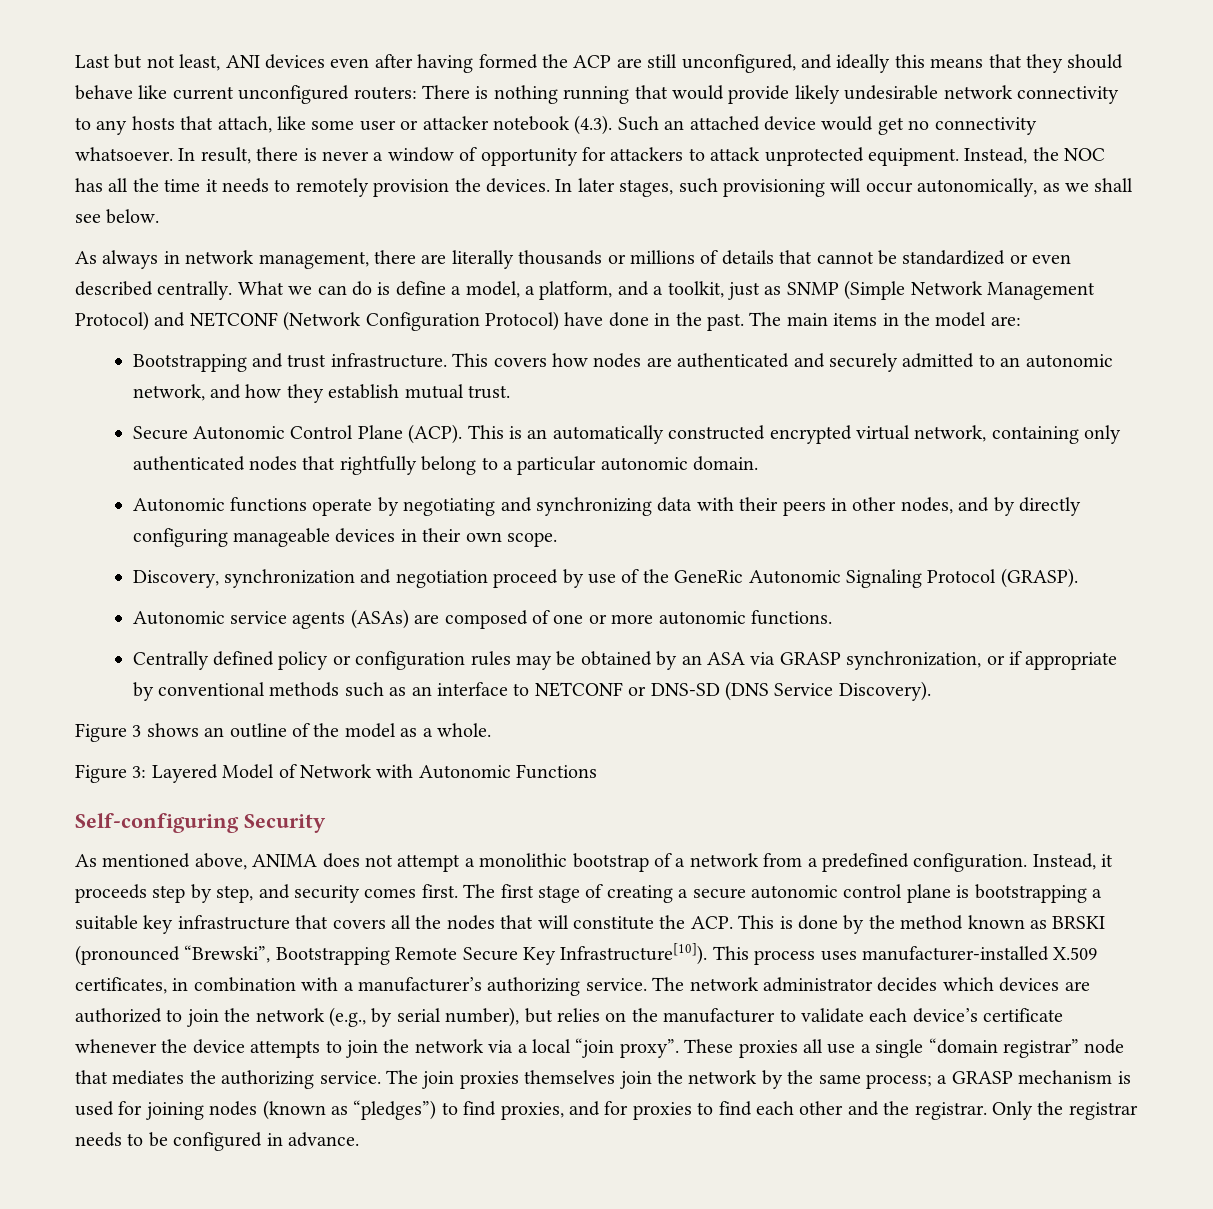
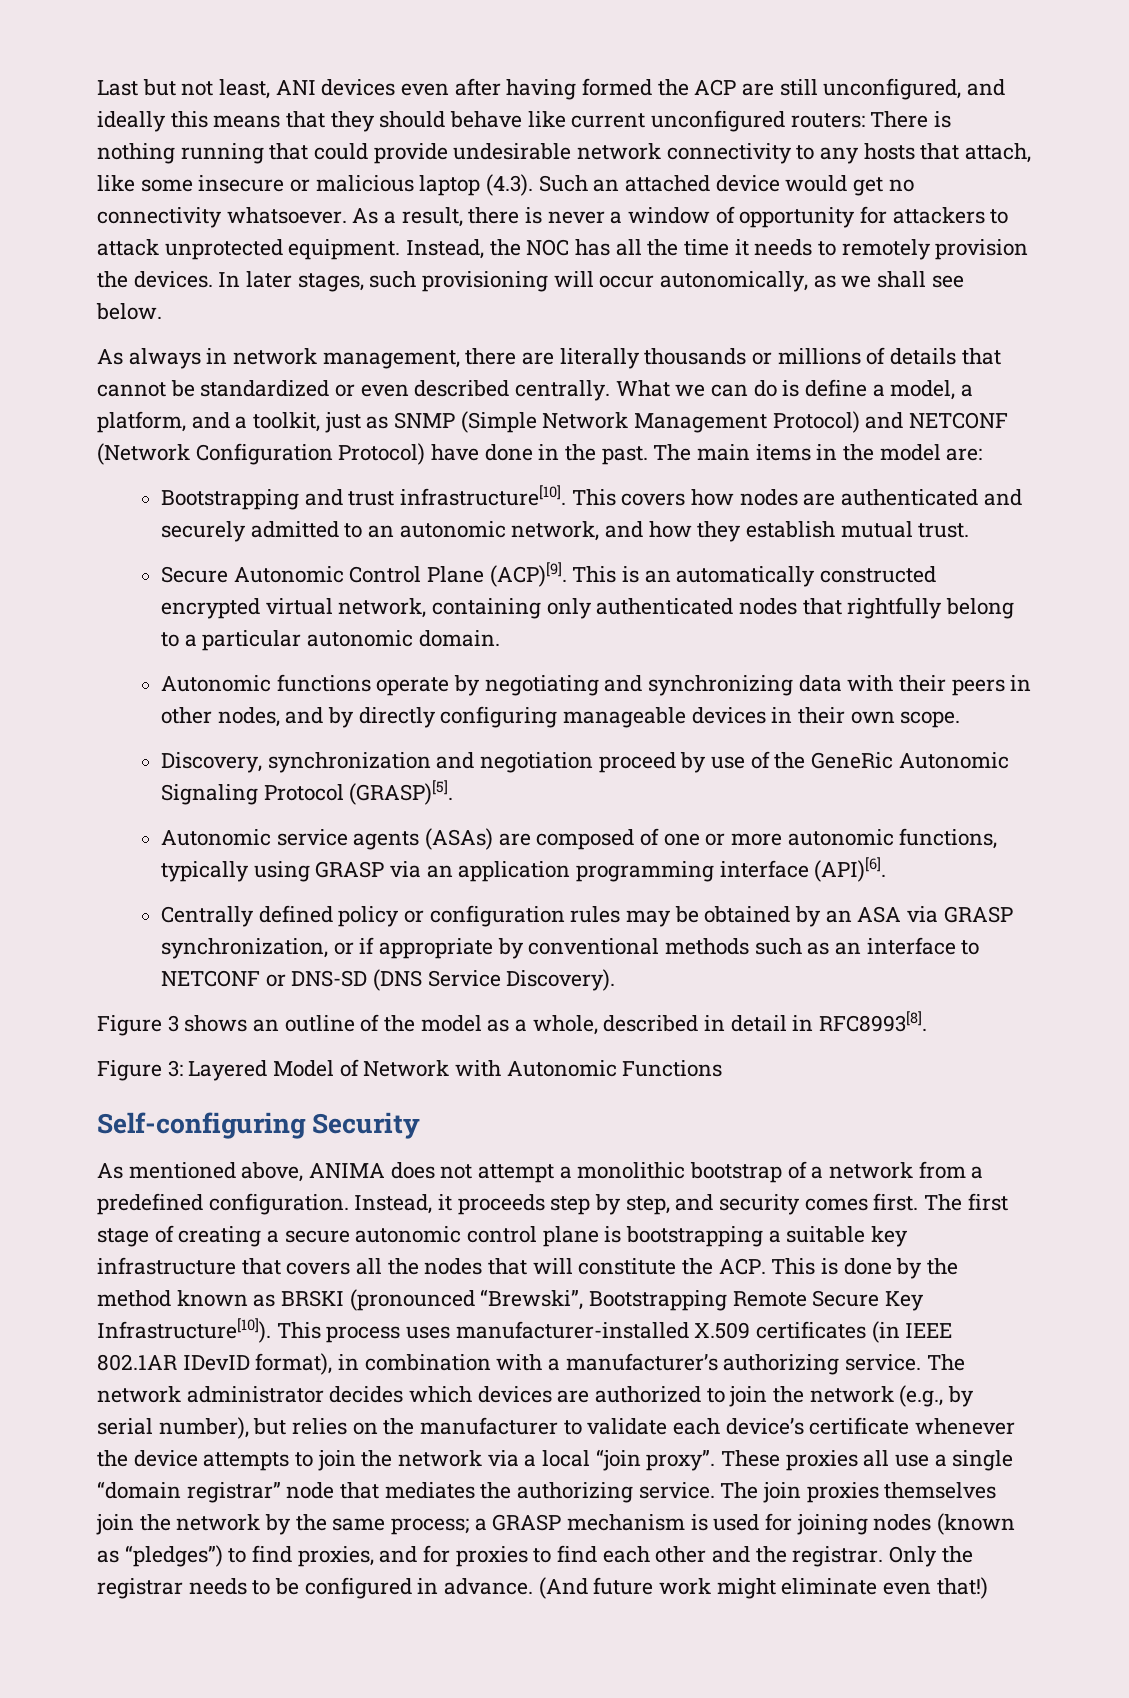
- Last but not least, ANI devices even after having formed the ACP are still unconfigured, and ideally this means that they should behave like current unconfigured routers: There is nothing running that would provide likely undesirable network connectivity to any hosts that attach, like some user or attacker notebook (4.3). Such an attached device would get no connectivity whatsoever.
+ Last but not least, ANI devices even after having formed the ACP are still unconfigured, and ideally this means that they should behave like current unconfigured routers: There is nothing running that could provide undesirable network connectivity to any hosts that attach, like some insecure or malicious laptop (4.3). Such an attached device would get no connectivity whatsoever.
- In result, there is never a window of opportunity for attackers to attack unprotected equipment.
+ As a result, there is never a window of opportunity for attackers to attack unprotected equipment.
- Bootstrapping and trust infrastructure.
+ Bootstrapping and trust infrastructure[10].
- Secure Autonomic Control Plane (ACP).
+ Secure Autonomic Control Plane (ACP)[9].
- Discovery, synchronization and negotiation proceed by use of the GeneRic Autonomic Signaling Protocol (GRASP).
+ Discovery, synchronization and negotiation proceed by use of the GeneRic Autonomic Signaling Protocol (GRASP)[5].
- Autonomic service agents (ASAs) are composed of one or more autonomic functions.
+ Autonomic service agents (ASAs) are composed of one or more autonomic functions, typically using GRASP via an application programming interface (API)[6].
- Figure 3 shows an outline of the model as a whole.
+ Figure 3 shows an outline of the model as a whole, described in detail in RFC8993[8].
- This process uses manufacturer-installed X.509 certificates, in combination with a manufacturer’s authorizing service.
+ This process uses manufacturer-installed X.509 certificates (in IEEE 802.1AR IDevID format), in combination with a manufacturer’s authorizing service.
+ (And future work might eliminate even that!)

